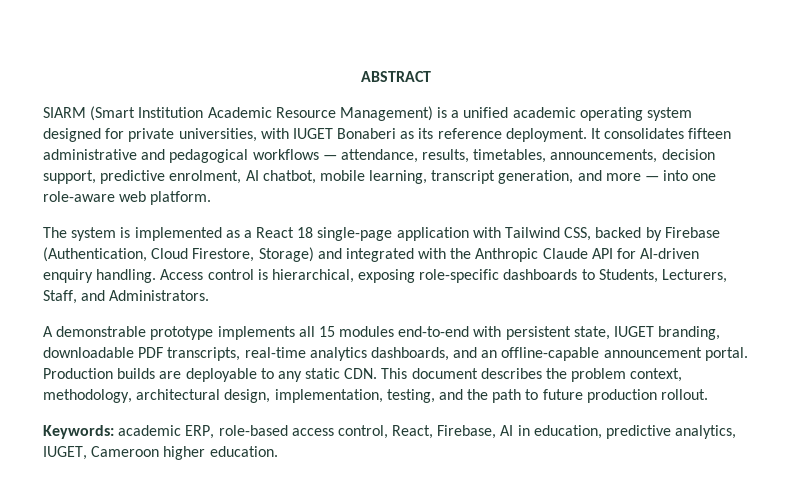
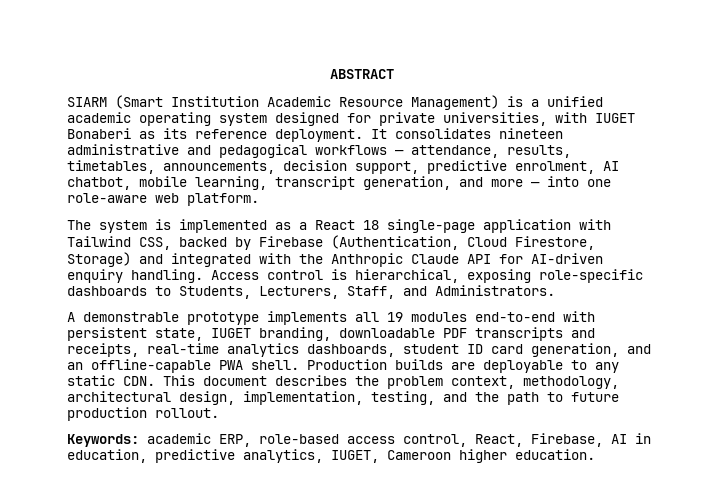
- It consolidates fifteen administrative and pedagogical workflows — attendance, results, timetables, announcements, decision support, predictive enrolment, AI chatbot, mobile learning, transcript generation, and more — into one role-aware web platform.
+ It consolidates nineteen administrative and pedagogical workflows — attendance, results, timetables, announcements, decision support, predictive enrolment, AI chatbot, mobile learning, transcript generation, and more — into one role-aware web platform.
- A demonstrable prototype implements all 15 modules end-to-end with persistent state, IUGET branding, downloadable PDF transcripts, real-time analytics dashboards, and an offline-capable announcement portal.
+ A demonstrable prototype implements all 19 modules end-to-end with persistent state, IUGET branding, downloadable PDF transcripts and receipts, real-time analytics dashboards, student ID card generation, and an offline-capable PWA shell.

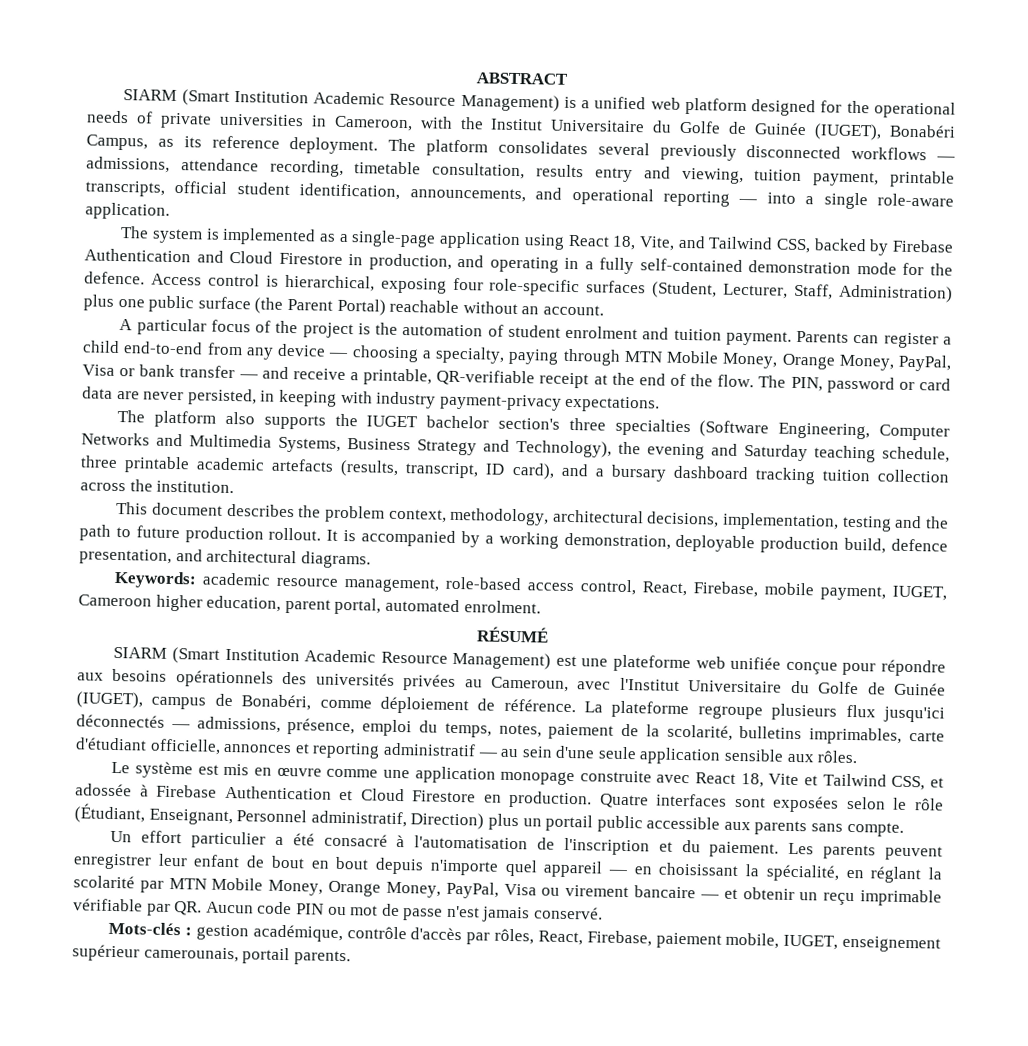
- SIARM (Smart Institution Academic Resource Management) is a unified academic operating system designed for private universities, with IUGET Bonaberi as its reference deployment. It consolidates nineteen administrative and pedagogical workflows — attendance, results, timetables, announcements, decision support, predictive enrolment, AI chatbot, mobile learning, transcript generation, and more — into one role-aware web platform.
+ SIARM (Smart Institution Academic Resource Management) is a unified web platform designed for the operational needs of private universities in Cameroon, with the Institut Universitaire du Golfe de Guinée (IUGET), Bonabéri Campus, as its reference deployment. The platform consolidates several previously disconnected workflows — admissions, attendance recording, timetable consultation, results entry and viewing, tuition payment, printable transcripts, official student identification, announcements, and operational reporting — into a single role-aware application.
- The system is implemented as a React 18 single-page application with Tailwind CSS, backed by Firebase (Authentication, Cloud Firestore, Storage) and integrated with the Anthropic Claude API for AI-driven enquiry handling.
+ The system is implemented as a single-page application using React 18, Vite, and Tailwind CSS, backed by Firebase Authentication and Cloud Firestore in production, and operating in a fully self-contained demonstration mode for the defence.
- Access control is hierarchical, exposing role-specific dashboards to Students, Lecturers, Staff, and Administrators.
- A demonstrable prototype implements all 19 modules end-to-end with persistent state, IUGET branding, downloadable PDF transcripts and receipts, real-time analytics dashboards, student ID card generation, and an offline-capable PWA shell. Production builds are deployable to any static CDN. This document describes the problem context, methodology, architectural design, implementation, testing, and the path to future production rollout.
+ Access control is hierarchical, exposing four role-specific surfaces (Student, Lecturer, Staff, Administration) plus one public surface (the Parent Portal) reachable without an account.
+ A particular focus of the project is the automation of student enrolment and tuition payment. Parents can register a child end-to-end from any device — choosing a specialty, paying through MTN Mobile Money, Orange Money, PayPal, Visa or bank transfer — and receive a printable, QR-verifiable receipt at the end of the flow. The PIN, password or card data are never persisted, in keeping with industry payment-privacy expectations.
+ The platform also supports the IUGET bachelor section's three specialties (Software Engineering, Computer Networks and Multimedia Systems, Business Strategy and Technology), the evening and Saturday teaching schedule, three printable academic artefacts (results, transcript, ID card), and a bursary dashboard tracking tuition collection across the institution.
+ This document describes the problem context, methodology, architectural decisions, implementation, testing and the path to future production rollout. It is accompanied by a working demonstration, deployable production build, defence presentation, and architectural diagrams.
- Keywords: academic ERP, role-based access control, React, Firebase, AI in education, predictive analytics, IUGET, Cameroon higher education.
+ Keywords: academic resource management, role-based access control, React, Firebase, mobile payment, IUGET, Cameroon higher education, parent portal, automated enrolment.
+ RÉSUMÉ
+ SIARM (Smart Institution Academic Resource Management) est une plateforme web unifiée conçue pour répondre aux besoins opérationnels des universités privées au Cameroun, avec l'Institut Universitaire du Golfe de Guinée (IUGET), campus de Bonabéri, comme déploiement de référence. La plateforme regroupe plusieurs flux jusqu'ici déconnectés — admissions, présence, emploi du temps, notes, paiement de la scolarité, bulletins imprimables, carte d'étudiant officielle, annonces et reporting administratif — au sein d'une seule application sensible aux rôles.
+ Le système est mis en œuvre comme une application monopage construite avec React 18, Vite et Tailwind CSS, et adossée à Firebase Authentication et Cloud Firestore en production. Quatre interfaces sont exposées selon le rôle (Étudiant, Enseignant, Personnel administratif, Direction) plus un portail public accessible aux parents sans compte.
+ Un effort particulier a été consacré à l'automatisation de l'inscription et du paiement. Les parents peuvent enregistrer leur enfant de bout en bout depuis n'importe quel appareil — en choisissant la spécialité, en réglant la scolarité par MTN Mobile Money, Orange Money, PayPal, Visa ou virement bancaire — et obtenir un reçu imprimable vérifiable par QR. Aucun code PIN ou mot de passe n'est jamais conservé.
+ Mots-clés : gestion académique, contrôle d'accès par rôles, React, Firebase, paiement mobile, IUGET, enseignement supérieur camerounais, portail parents.

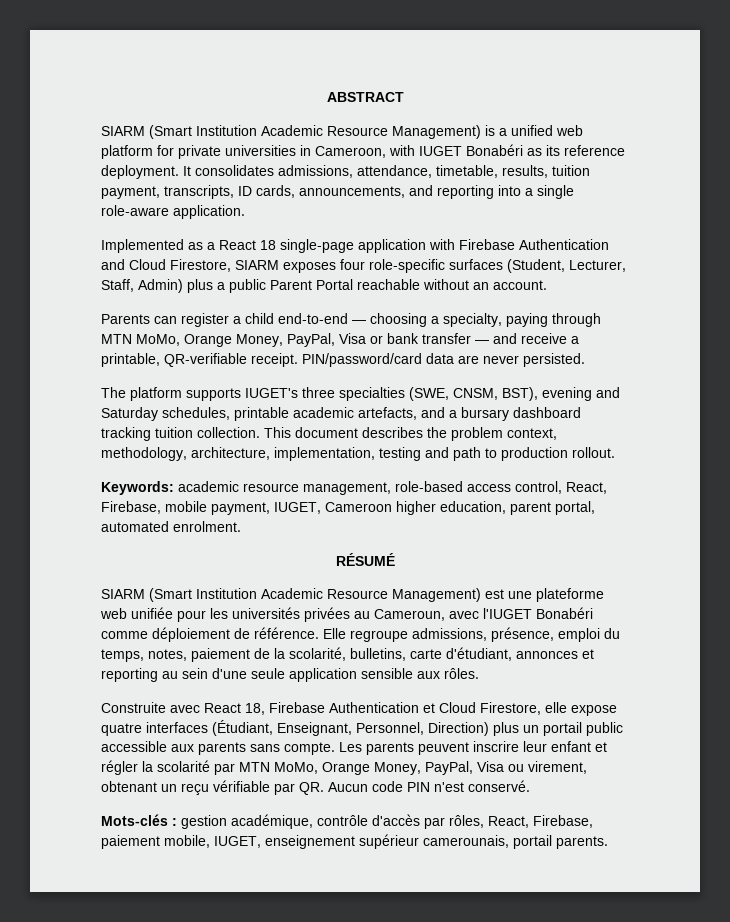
- SIARM (Smart Institution Academic Resource Management) is a unified web platform designed for the operational needs of private universities in Cameroon, with the Institut Universitaire du Golfe de Guinée (IUGET), Bonabéri Campus, as its reference deployment. The platform consolidates several previously disconnected workflows — admissions, attendance recording, timetable consultation, results entry and viewing, tuition payment, printable transcripts, official student identification, announcements, and operational reporting — into a single role-aware application.
+ SIARM (Smart Institution Academic Resource Management) is a unified web platform for private universities in Cameroon, with IUGET Bonabéri as its reference deployment. It consolidates admissions, attendance, timetable, results, tuition payment, transcripts, ID cards, announcements, and reporting into a single role-aware application.
- The system is implemented as a single-page application using React 18, Vite, and Tailwind CSS, backed by Firebase Authentication and Cloud Firestore in production, and operating in a fully self-contained demonstration mode for the defence. Access control is hierarchical, exposing four role-specific surfaces (Student, Lecturer, Staff, Administration) plus one public surface (the Parent Portal) reachable without an account.
- A particular focus of the project is the automation of student enrolment and tuition payment. Parents can register a child end-to-end from any device — choosing a specialty, paying through MTN Mobile Money, Orange Money, PayPal, Visa or bank transfer — and receive a printable, QR-verifiable receipt at the end of the flow. The PIN, password or card data are never persisted, in keeping with industry payment-privacy expectations.
- The platform also supports the IUGET bachelor section's three specialties (Software Engineering, Computer Networks and Multimedia Systems, Business Strategy and Technology), the evening and Saturday teaching schedule, three printable academic artefacts (results, transcript, ID card), and a bursary dashboard tracking tuition collection across the institution.
- This document describes the problem context, methodology, architectural decisions, implementation, testing and the path to future production rollout. It is accompanied by a working demonstration, deployable production build, defence presentation, and architectural diagrams.
+ Implemented as a React 18 single-page application with Firebase Authentication and Cloud Firestore, SIARM exposes four role-specific surfaces (Student, Lecturer, Staff, Admin) plus a public Parent Portal reachable without an account.
+ Parents can register a child end-to-end — choosing a specialty, paying through MTN MoMo, Orange Money, PayPal, Visa or bank transfer — and receive a printable, QR-verifiable receipt. PIN/password/card data are never persisted.
+ The platform supports IUGET's three specialties (SWE, CNSM, BST), evening and Saturday schedules, printable academic artefacts, and a bursary dashboard tracking tuition collection. This document describes the problem context, methodology, architecture, implementation, testing and path to production rollout.
- SIARM (Smart Institution Academic Resource Management) est une plateforme web unifiée conçue pour répondre aux besoins opérationnels des universités privées au Cameroun, avec l'Institut Universitaire du Golfe de Guinée (IUGET), campus de Bonabéri, comme déploiement de référence. La plateforme regroupe plusieurs flux jusqu'ici déconnectés — admissions, présence, emploi du temps, notes, paiement de la scolarité, bulletins imprimables, carte d'étudiant officielle, annonces et reporting administratif — au sein d'une seule application sensible aux rôles.
+ SIARM (Smart Institution Academic Resource Management) est une plateforme web unifiée pour les universités privées au Cameroun, avec l'IUGET Bonabéri comme déploiement de référence. Elle regroupe admissions, présence, emploi du temps, notes, paiement de la scolarité, bulletins, carte d'étudiant, annonces et reporting au sein d'une seule application sensible aux rôles.
- Le système est mis en œuvre comme une application monopage construite avec React 18, Vite et Tailwind CSS, et adossée à Firebase Authentication et Cloud Firestore en production. Quatre interfaces sont exposées selon le rôle (Étudiant, Enseignant, Personnel administratif, Direction) plus un portail public accessible aux parents sans compte.
- Un effort particulier a été consacré à l'automatisation de l'inscription et du paiement.
+ Construite avec React 18, Firebase Authentication et Cloud Firestore, elle expose quatre interfaces (Étudiant, Enseignant, Personnel, Direction) plus un portail public accessible aux parents sans compte.
- Les parents peuvent enregistrer leur enfant de bout en bout depuis n'importe quel appareil — en choisissant la spécialité, en réglant la scolarité par MTN Mobile Money, Orange Money, PayPal, Visa ou virement bancaire — et obtenir un reçu imprimable vérifiable par QR. Aucun code PIN ou mot de passe n'est jamais conservé.
+ Les parents peuvent inscrire leur enfant et régler la scolarité par MTN MoMo, Orange Money, PayPal, Visa ou virement, obtenant un reçu vérifiable par QR. Aucun code PIN n'est conservé.

